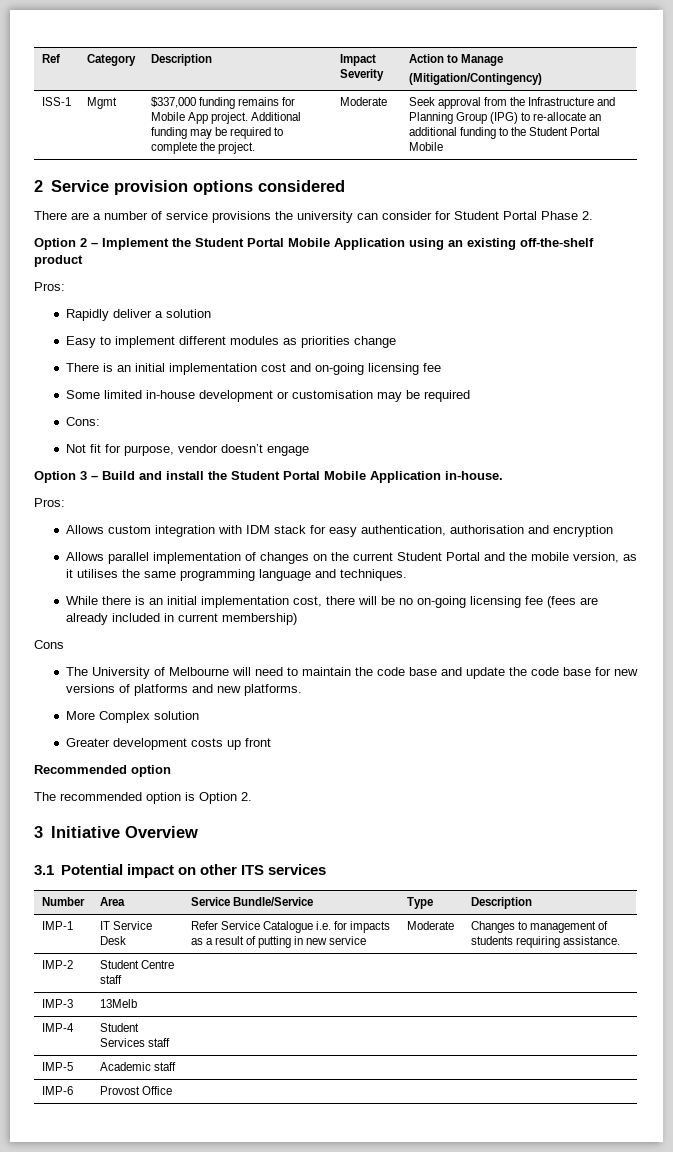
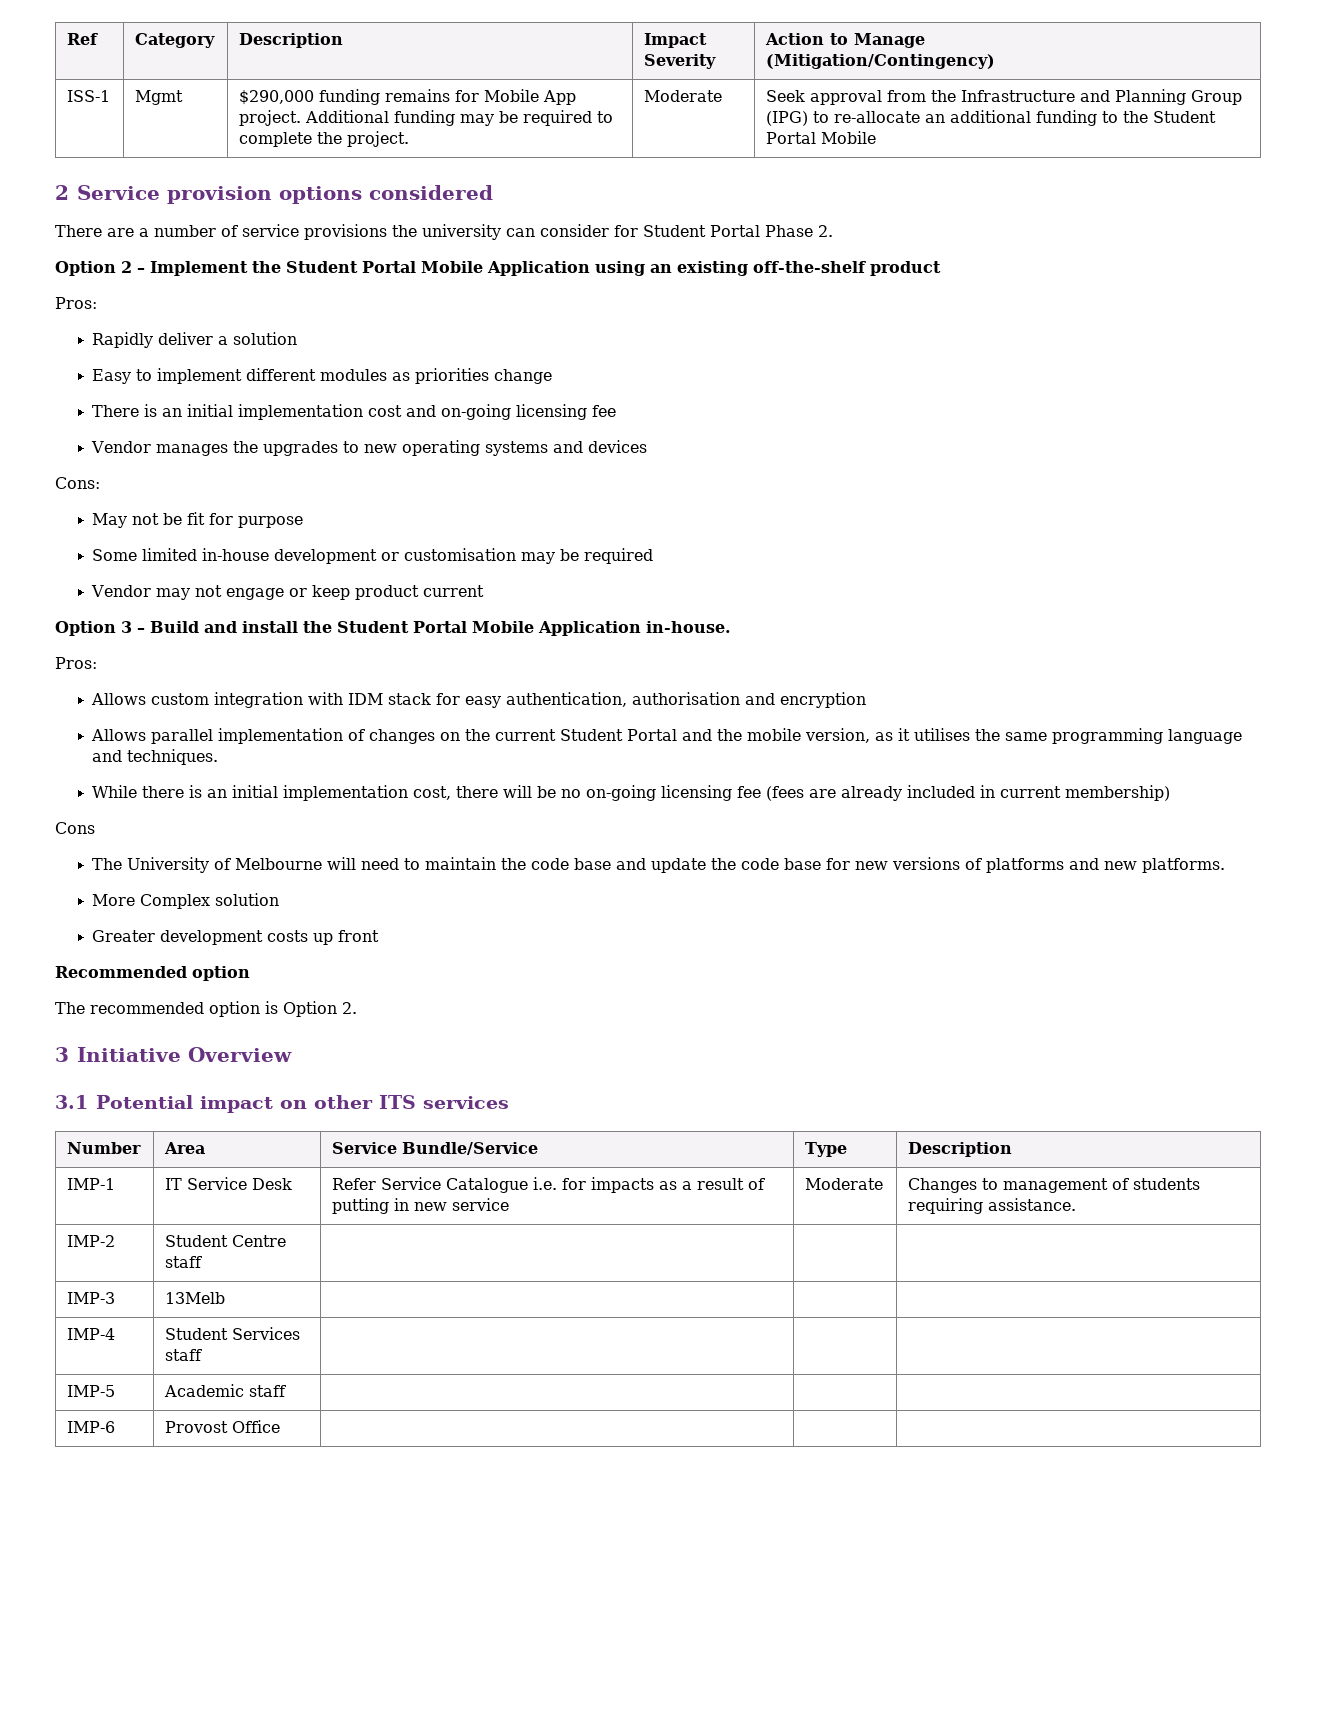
- ISS-1 | Mgmt | $337,000 funding remains for Mobile App project. Additional funding may be required to complete the project. | Moderate | Seek approval from the Infrastructure and Planning Group (IPG) to re-allocate an additional funding to the Student Portal Mobile
+ ISS-1 | Mgmt | $290,000 funding remains for Mobile App project. Additional funding may be required to complete the project. | Moderate | Seek approval from the Infrastructure and Planning Group (IPG) to re-allocate an additional funding to the Student Portal Mobile
+ Vendor manages the upgrades to new operating systems and devices
+ Cons:
+ May not be fit for purpose
- Cons:
- Not fit for purpose, vendor doesn’t engage
+ Vendor may not engage or keep product current

